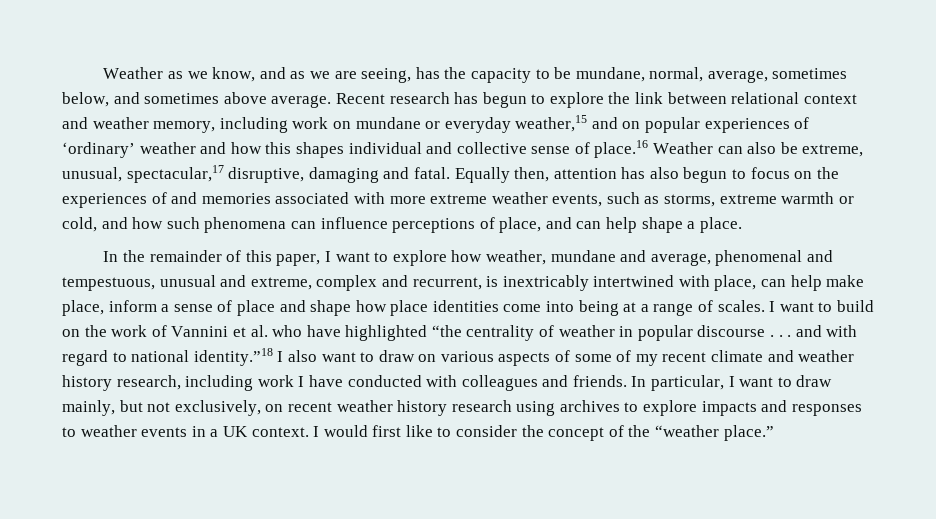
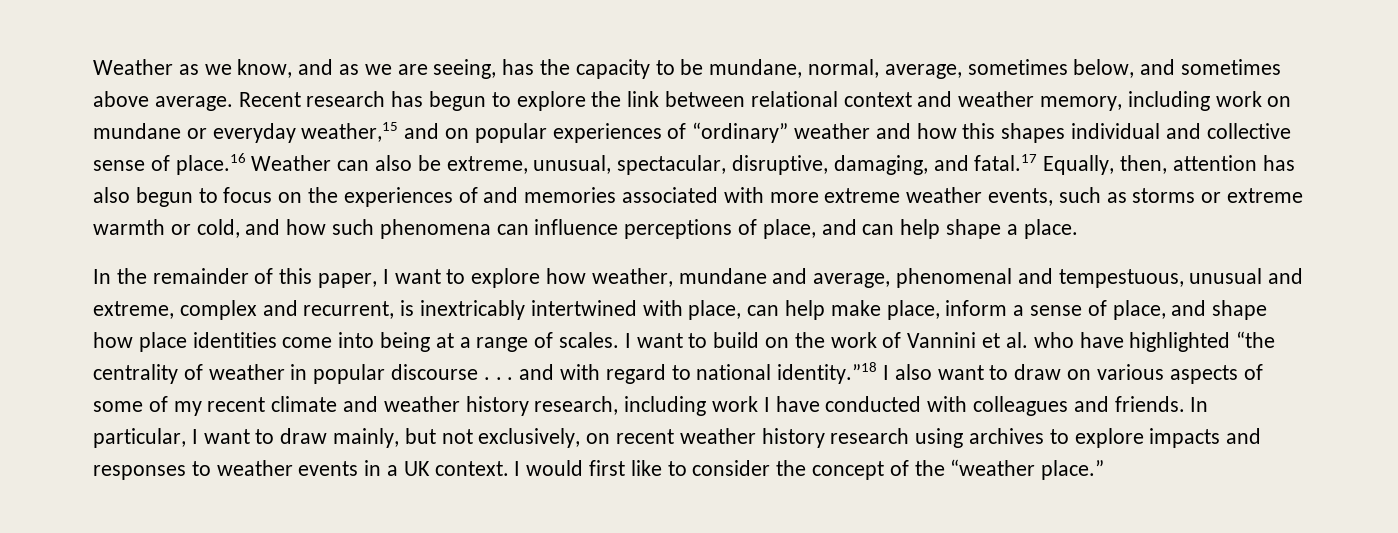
- Recent research has begun to explore the link between relational context and weather memory, including work on mundane or everyday weather,15 and on popular experiences of ‘ordinary’ weather and how this shapes individual and collective sense of place.16 Weather can also be extreme, unusual, spectacular,17 disruptive, damaging and fatal. Equally then, attention has also begun to focus on the experiences of and memories associated with more extreme weather events, such as storms, extreme warmth or cold, and how such phenomena can influence perceptions of place, and can help shape a place.
+ Recent research has begun to explore the link between relational context and weather memory, including work on mundane or everyday weather,15 and on popular experiences of “ordinary” weather and how this shapes individual and collective sense of place.16 Weather can also be extreme, unusual, spectacular, disruptive, damaging, and fatal.17 Equally, then, attention has also begun to focus on the experiences of and memories associated with more extreme weather events, such as storms or extreme warmth or cold, and how such phenomena can influence perceptions of place, and can help shape a place.
- In the remainder of this paper, I want to explore how weather, mundane and average, phenomenal and tempestuous, unusual and extreme, complex and recurrent, is inextricably intertwined with place, can help make place, inform a sense of place and shape how place identities come into being at a range of scales.
+ In the remainder of this paper, I want to explore how weather, mundane and average, phenomenal and tempestuous, unusual and extreme, complex and recurrent, is inextricably intertwined with place, can help make place, inform a sense of place, and shape how place identities come into being at a range of scales.

